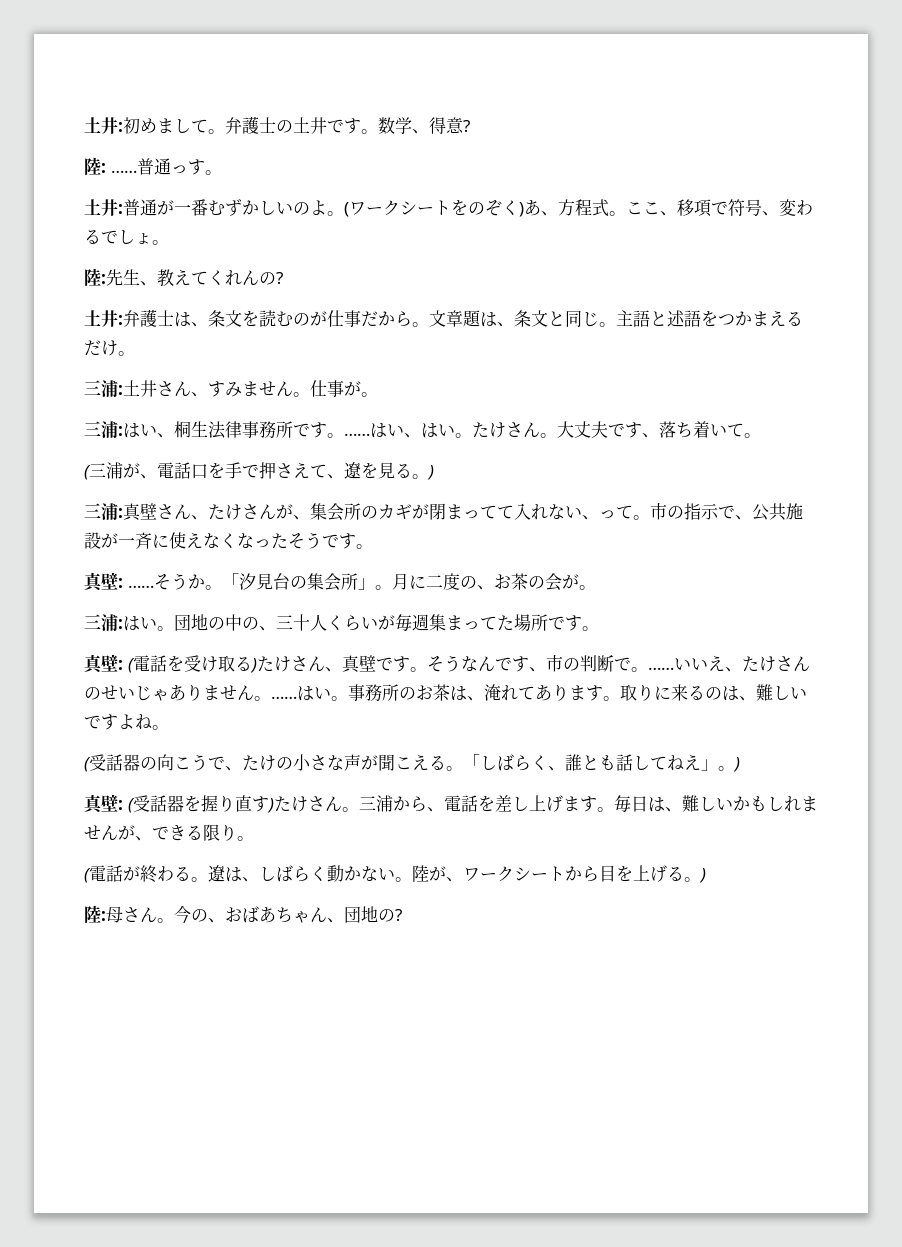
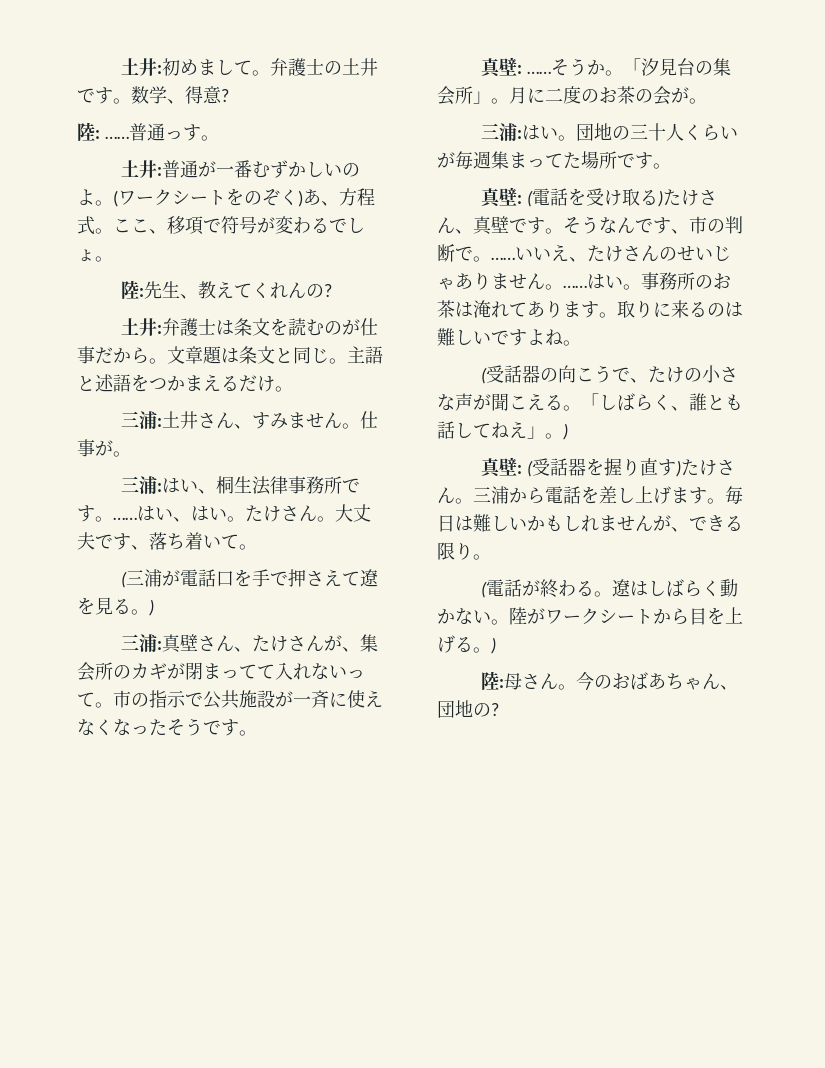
- ここ、移項で符号、変わるでしょ。
+ ここ、移項で符号が変わるでしょ。
- 土井:弁護士は、条文を読むのが仕事だから。
+ 土井:弁護士は条文を読むのが仕事だから。
- 文章題は、条文と同じ。
+ 文章題は条文と同じ。
- (三浦が、電話口を手で押さえて、遼を見る。)
+ (三浦が電話口を手で押さえて遼を見る。)
- 三浦:真壁さん、たけさんが、集会所のカギが閉まってて入れない、って。
+ 三浦:真壁さん、たけさんが、集会所のカギが閉まってて入れないって。
- 市の指示で、公共施設が一斉に使えなくなったそうです。
+ 市の指示で公共施設が一斉に使えなくなったそうです。
- 月に二度の、お茶の会が。
+ 月に二度のお茶の会が。
- 団地の中の、三十人くらいが毎週集まってた場所です。
+ 団地の三十人くらいが毎週集まってた場所です。
- 事務所のお茶は、淹れてあります。
+ 事務所のお茶は淹れてあります。
- 取りに来るのは、難しいですよね。
+ 取りに来るのは難しいですよね。
- 三浦から、電話を差し上げます。
+ 三浦から電話を差し上げます。
- 毎日は、難しいかもしれませんが、できる限り。
+ 毎日は難しいかもしれませんが、できる限り。
- 遼は、しばらく動かない。
+ 遼はしばらく動かない。
- 陸が、ワークシートから目を上げる。)
+ 陸がワークシートから目を上げる。)
- 今の、おばあちゃん、団地の?
+ 今のおばあちゃん、団地の?

